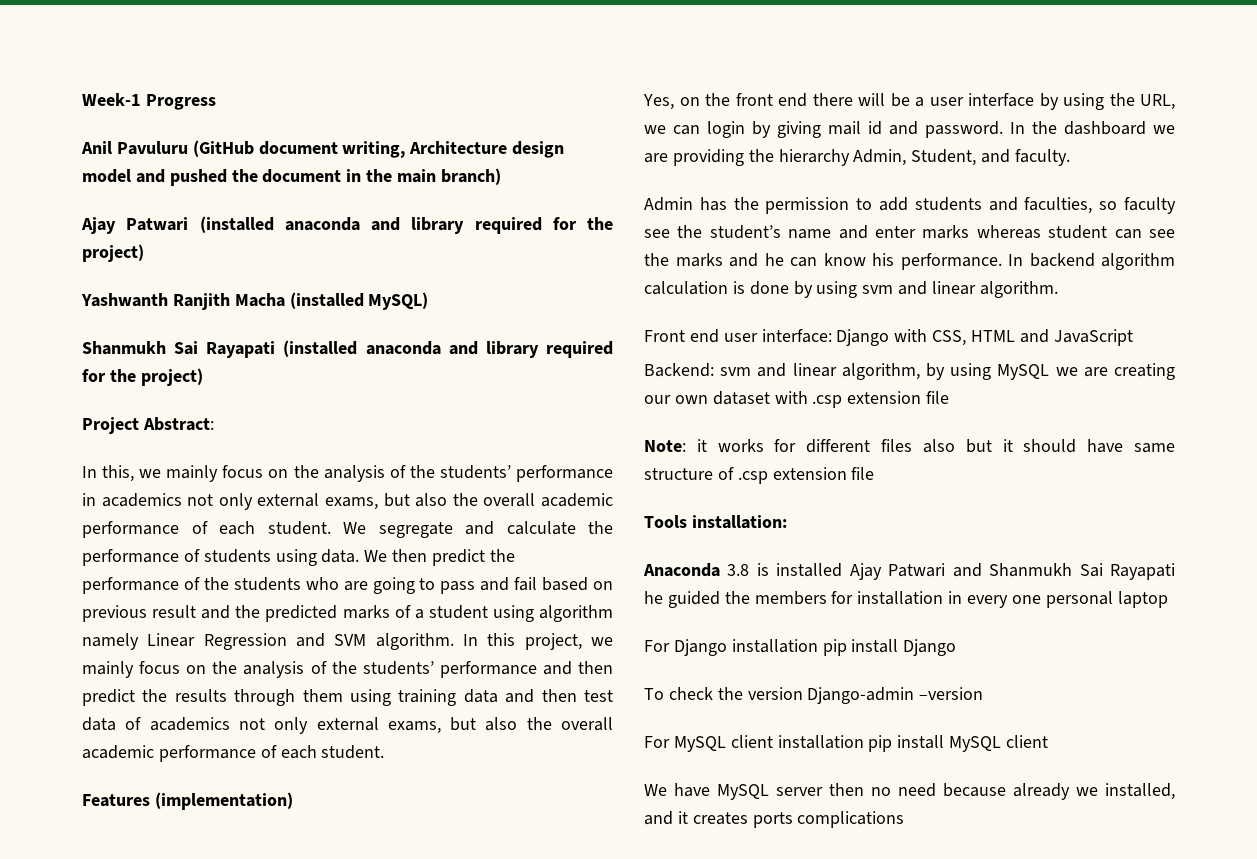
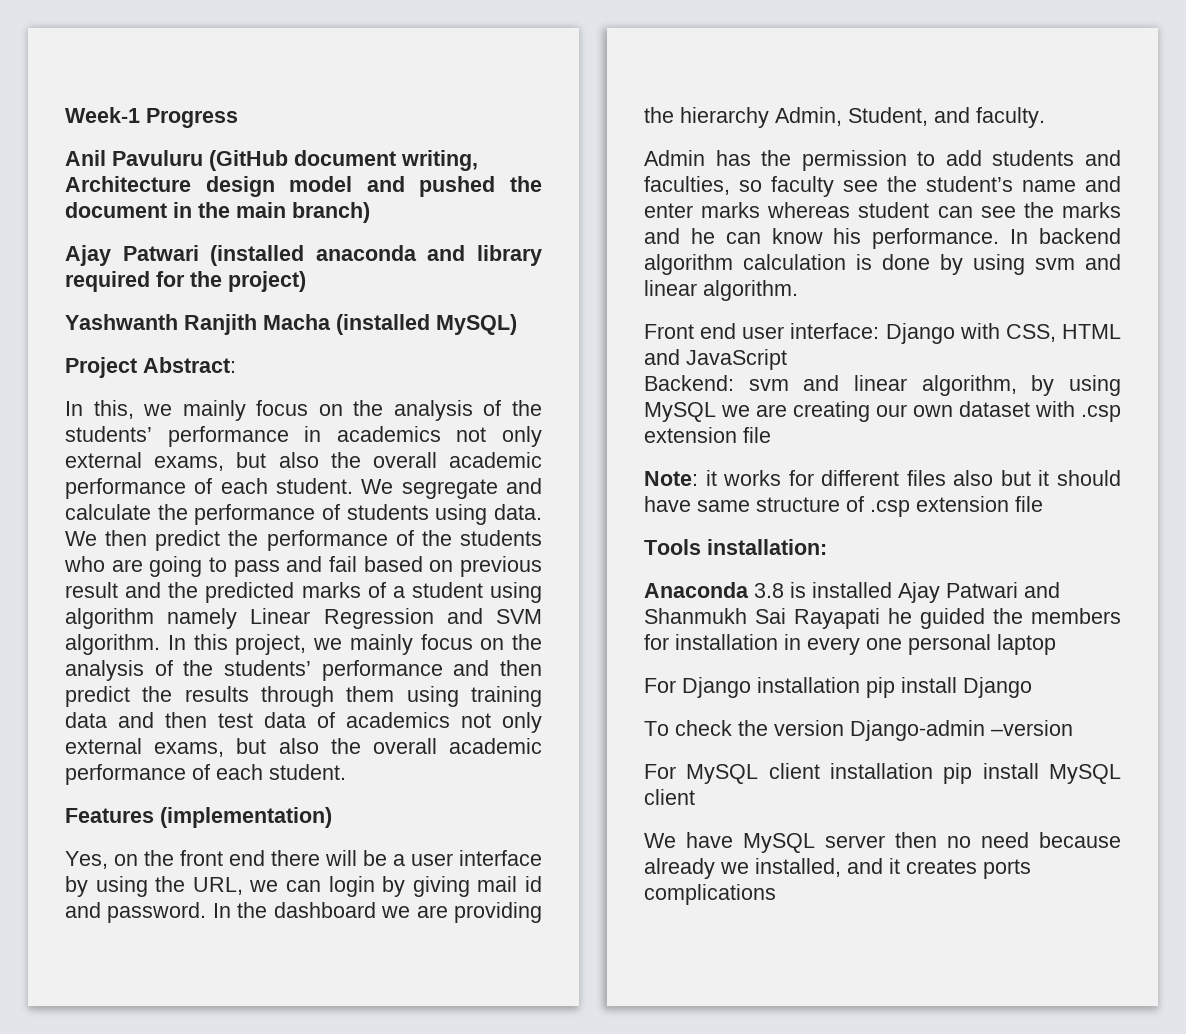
- Shanmukh Sai Rayapati (installed anaconda and library required for the project)

